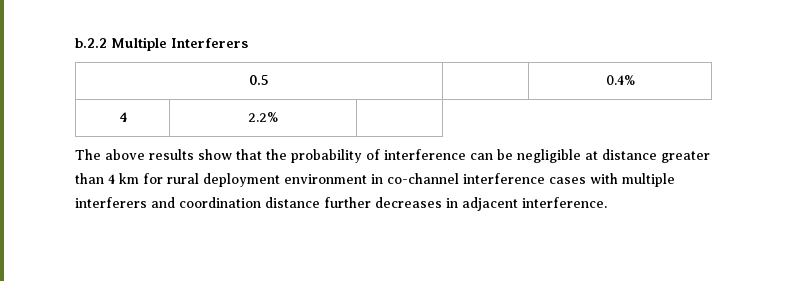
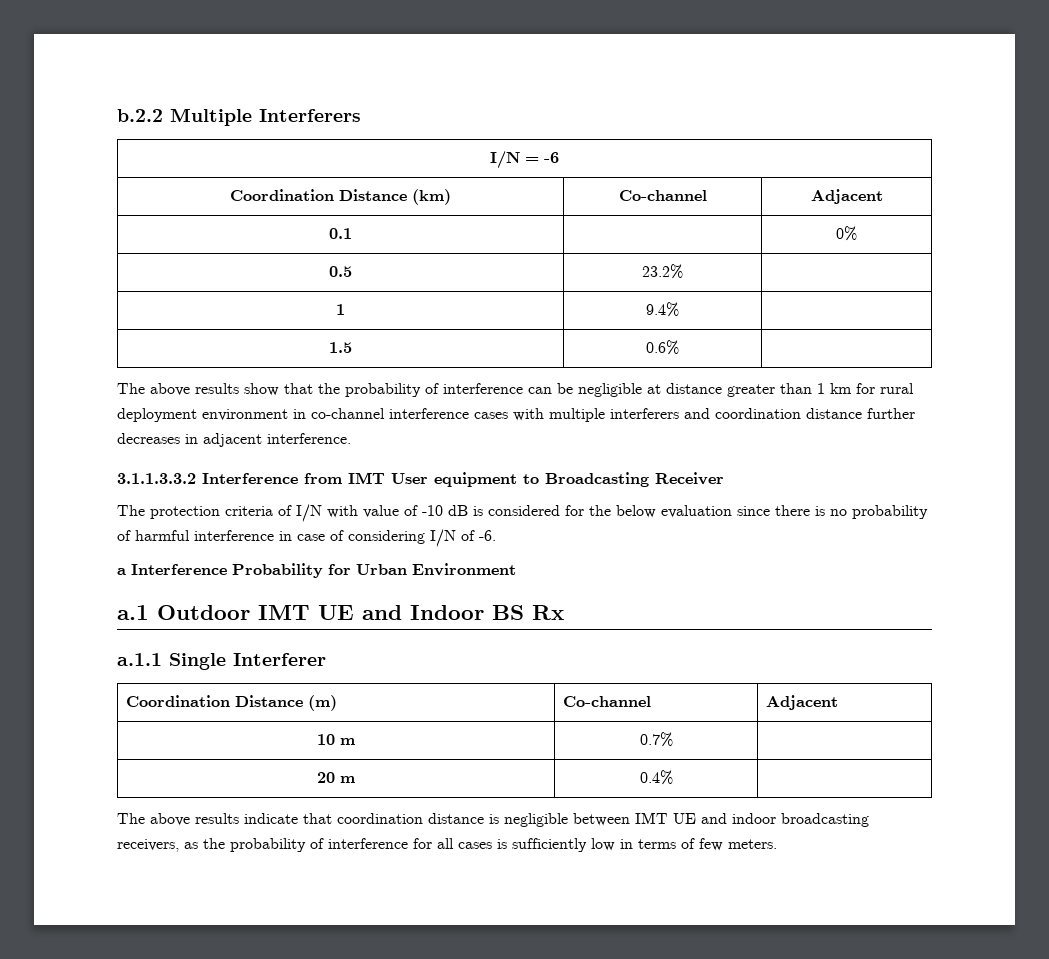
- 0.5 | | 0.4%
- 4 | 2.2% |
+ I/N = -6
+ Coordination Distance (km) | Co-channel | Adjacent
+ 0.1 | | 0%
+ 0.5 | 23.2% |
+ 1 | 9.4% |
+ 1.5 | 0.6% |
- The above results show that the probability of interference can be negligible at distance greater than 4 km for rural deployment environment in co-channel interference cases with multiple interferers and coordination distance further decreases in adjacent interference.
+ The above results show that the probability of interference can be negligible at distance greater than 1 km for rural deployment environment in co-channel interference cases with multiple interferers and coordination distance further decreases in adjacent interference.
+ 3.1.1.3.3.2 Interference from IMT User equipment to Broadcasting Receiver
+ The protection criteria of I/N with value of -10 dB is considered for the below evaluation since there is no probability of harmful interference in case of considering I/N of -6.
+ a Interference Probability for Urban Environment
+ a.1 Outdoor IMT UE and Indoor BS Rx
+ a.1.1 Single Interferer
+ Coordination Distance (m) | Co-channel | Adjacent
+ 10 m | 0.7% |
+ 20 m | 0.4% |
+ The above results indicate that coordination distance is negligible between IMT UE and indoor broadcasting receivers, as the probability of interference for all cases is sufficiently low in terms of few meters.

